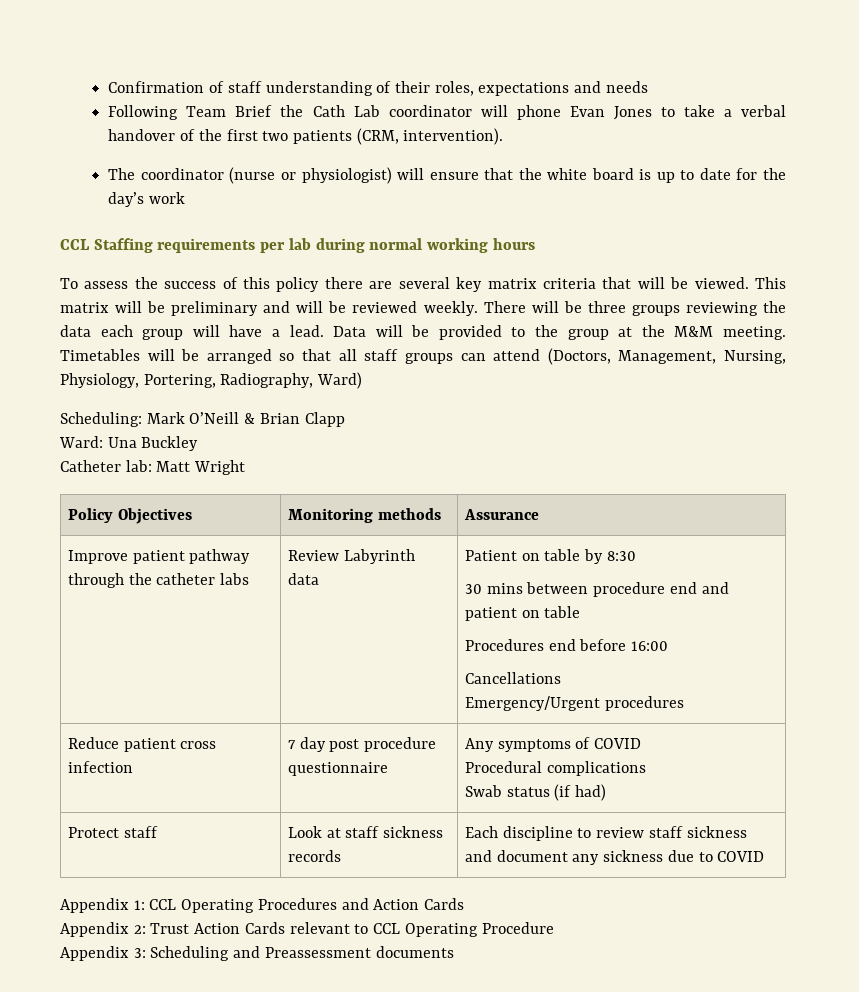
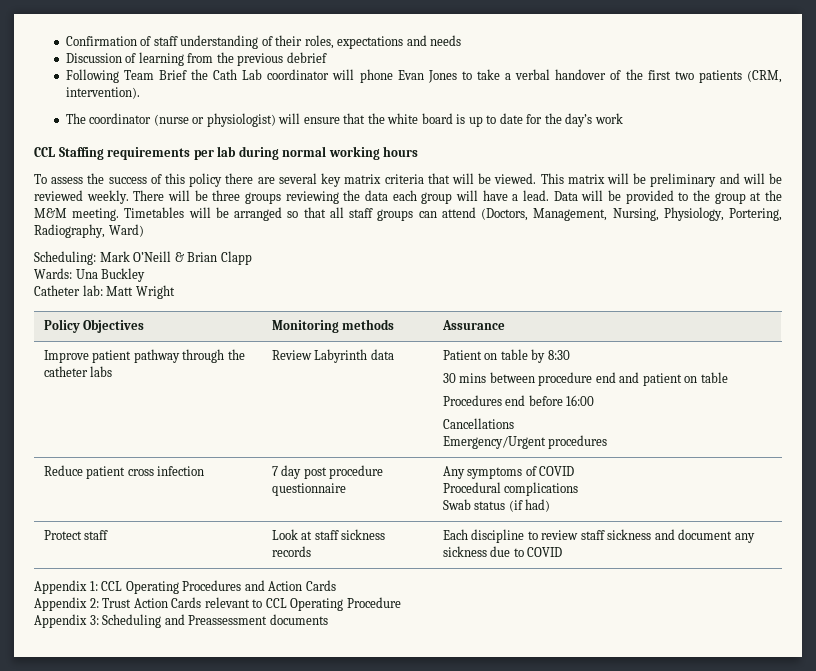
+ Discussion of learning from the previous debrief
- Ward: Una Buckley
+ Wards: Una Buckley

